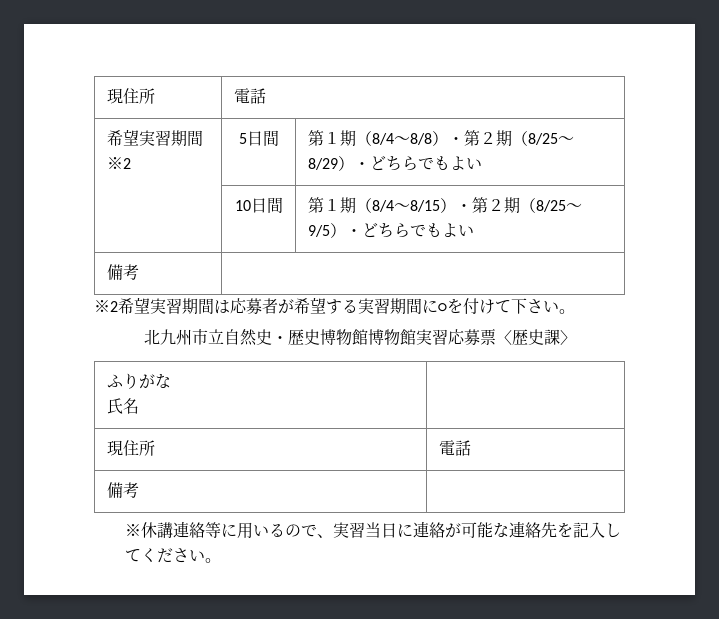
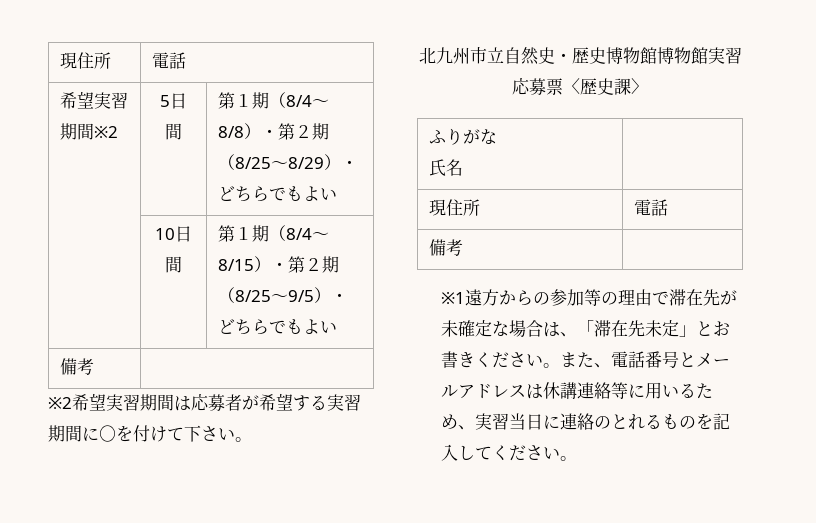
- ※休講連絡等に用いるので、実習当日に連絡が可能な連絡先を記入してください。
+ ※1遠方からの参加等の理由で滞在先が未確定な場合は、「滞在先未定」とお書きください。また、電話番号とメールアドレスは休講連絡等に用いるため、実習当日に連絡のとれるものを記入してください。

